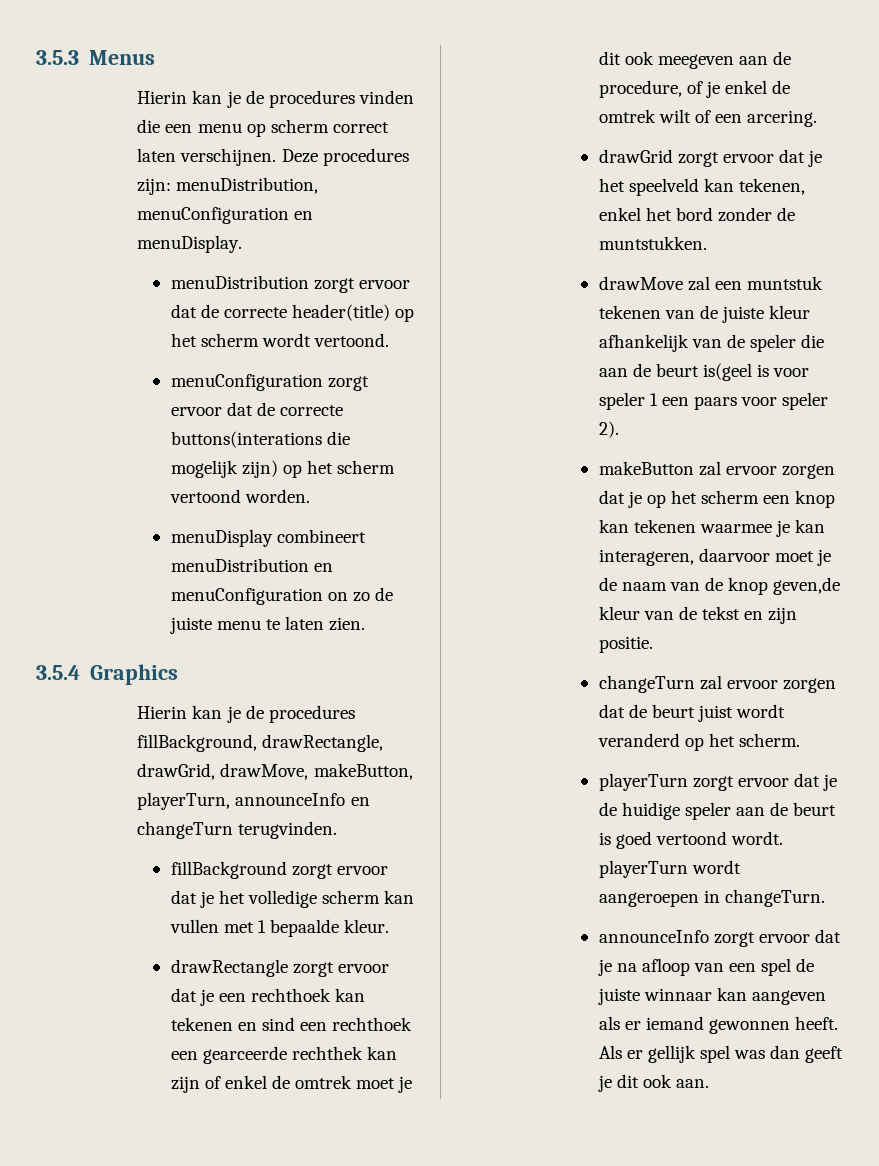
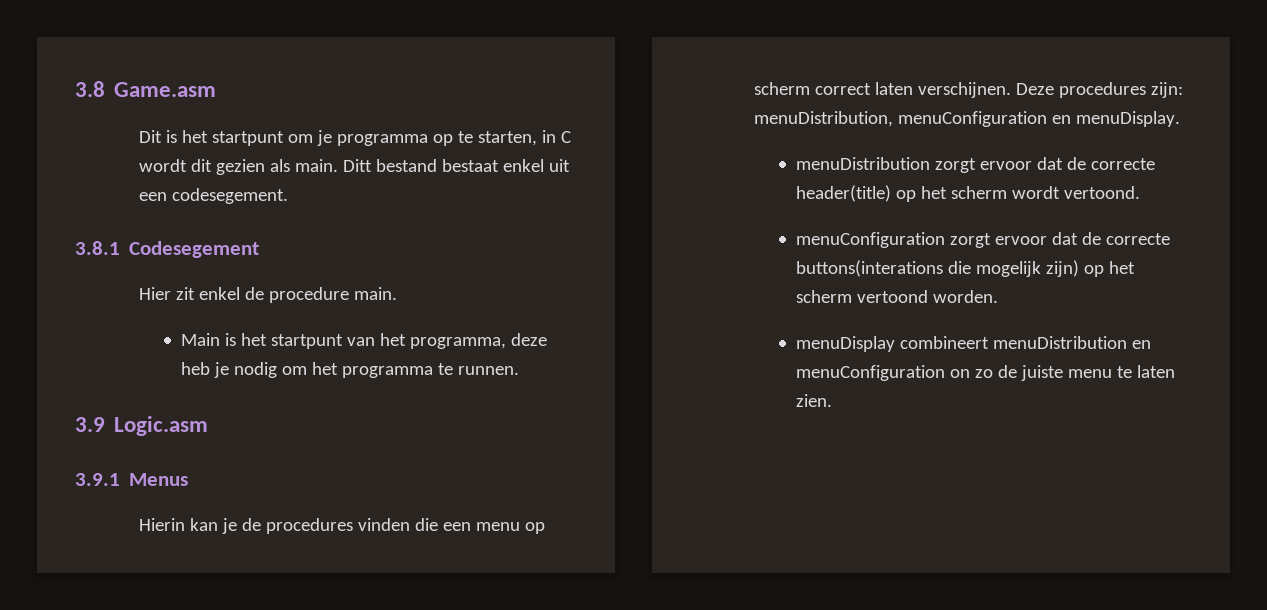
- 3.5.3 Menus
+ 3.8 Game.asm
+ Dit is het startpunt om je programma op te starten, in C wordt dit gezien als main. Ditt bestand bestaat enkel uit een codesegement.
+ 3.8.1 Codesegement
+ Hier zit enkel de procedure main.
+ Main is het startpunt van het programma, deze heb je nodig om het programma te runnen.
+ 3.9 Logic.asm
+ 3.9.1 Menus
- 3.5.4 Graphics
- Hierin kan je de procedures fillBackground, drawRectangle, drawGrid, drawMove, makeButton, playerTurn, announceInfo en changeTurn terugvinden.
- fillBackground zorgt ervoor dat je het volledige scherm kan vullen met 1 bepaalde kleur.
- drawRectangle zorgt ervoor dat je een rechthoek kan tekenen en sind een rechthoek een gearceerde rechthek kan zijn of enkel de omtrek moet je dit ook meegeven aan de procedure, of je enkel de omtrek wilt of een arcering.
- drawGrid zorgt ervoor dat je het speelveld kan tekenen, enkel het bord zonder de muntstukken.
- drawMove zal een muntstuk tekenen van de juiste kleur afhankelijk van de speler die aan de beurt is(geel is voor speler 1 een paars voor speler 2).
- makeButton zal ervoor zorgen dat je op het scherm een knop kan tekenen waarmee je kan interageren, daarvoor moet je de naam van de knop geven,de kleur van de tekst en zijn positie.
- changeTurn zal ervoor zorgen dat de beurt juist wordt veranderd op het scherm.
- playerTurn zorgt ervoor dat je de huidige speler aan de beurt is goed vertoond wordt. playerTurn wordt aangeroepen in changeTurn.
- announceInfo zorgt ervoor dat je na afloop van een spel de juiste winnaar kan aangeven als er iemand gewonnen heeft. Als er gellijk spel was dan geeft je dit ook aan.

